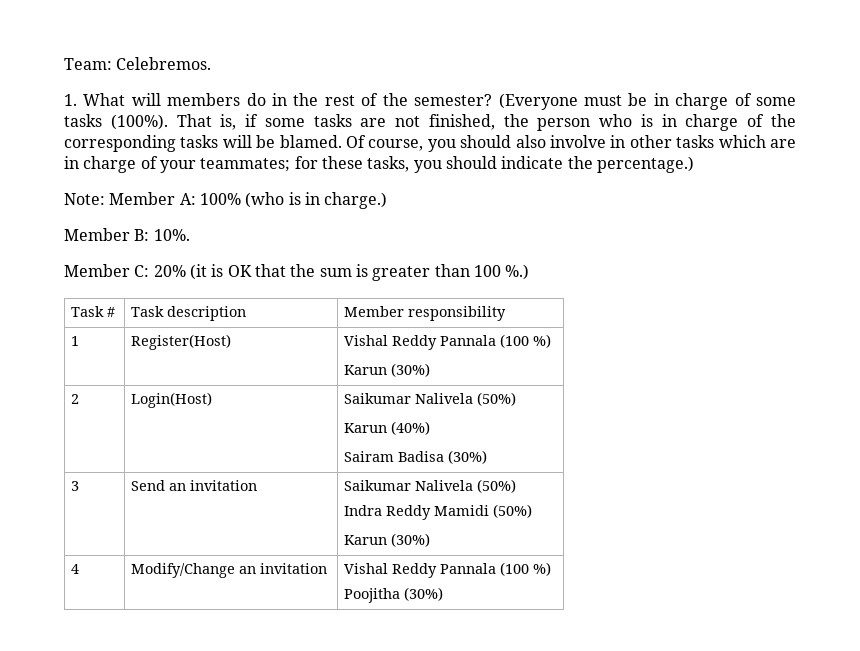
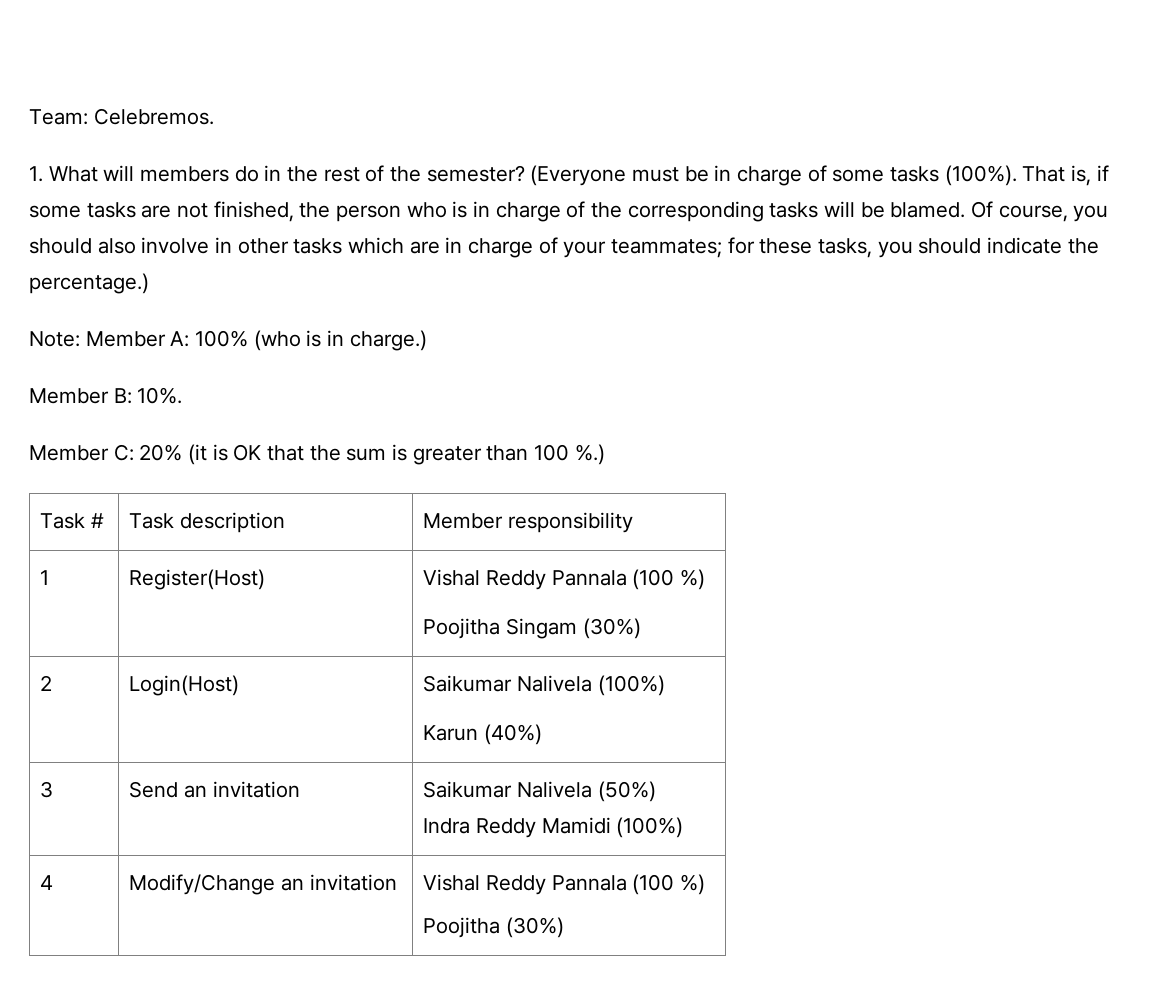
  1 | Register(Host) | Vishal Reddy Pannala (100 %)
- Karun (30%)
+ Poojitha Singam (30%)
- 2 | Login(Host) | Saikumar Nalivela (50%)
+ 2 | Login(Host) | Saikumar Nalivela (100%)
  Karun (40%)
- Sairam Badisa (30%)
  3 | Send an invitation | Saikumar Nalivela (50%)
- Indra Reddy Mamidi (50%)
- Karun (30%)
+ Indra Reddy Mamidi (100%)

